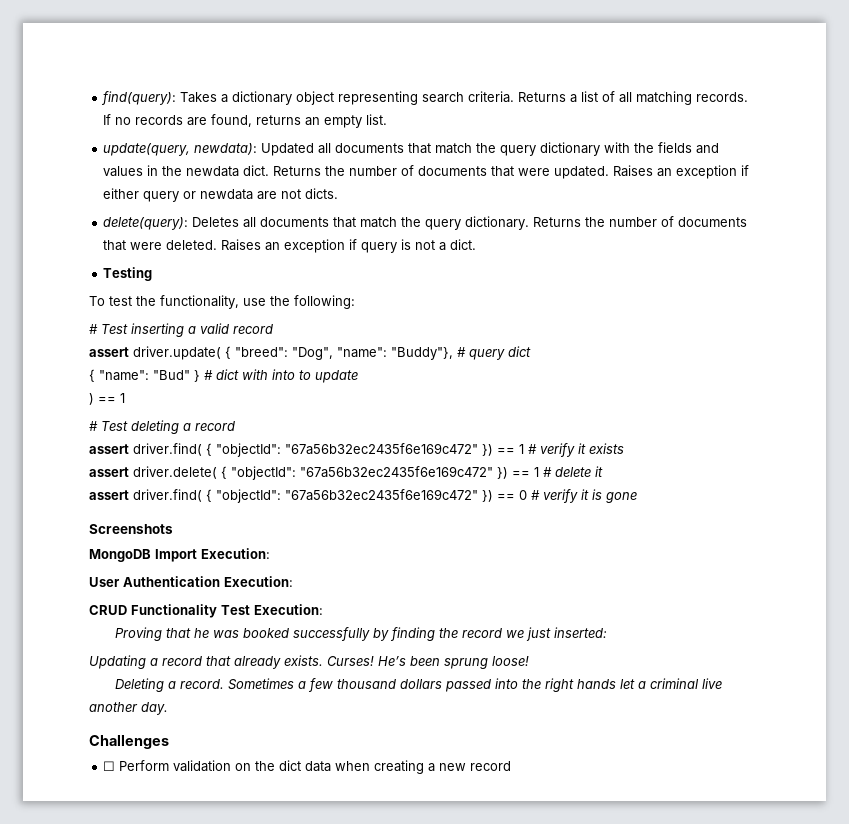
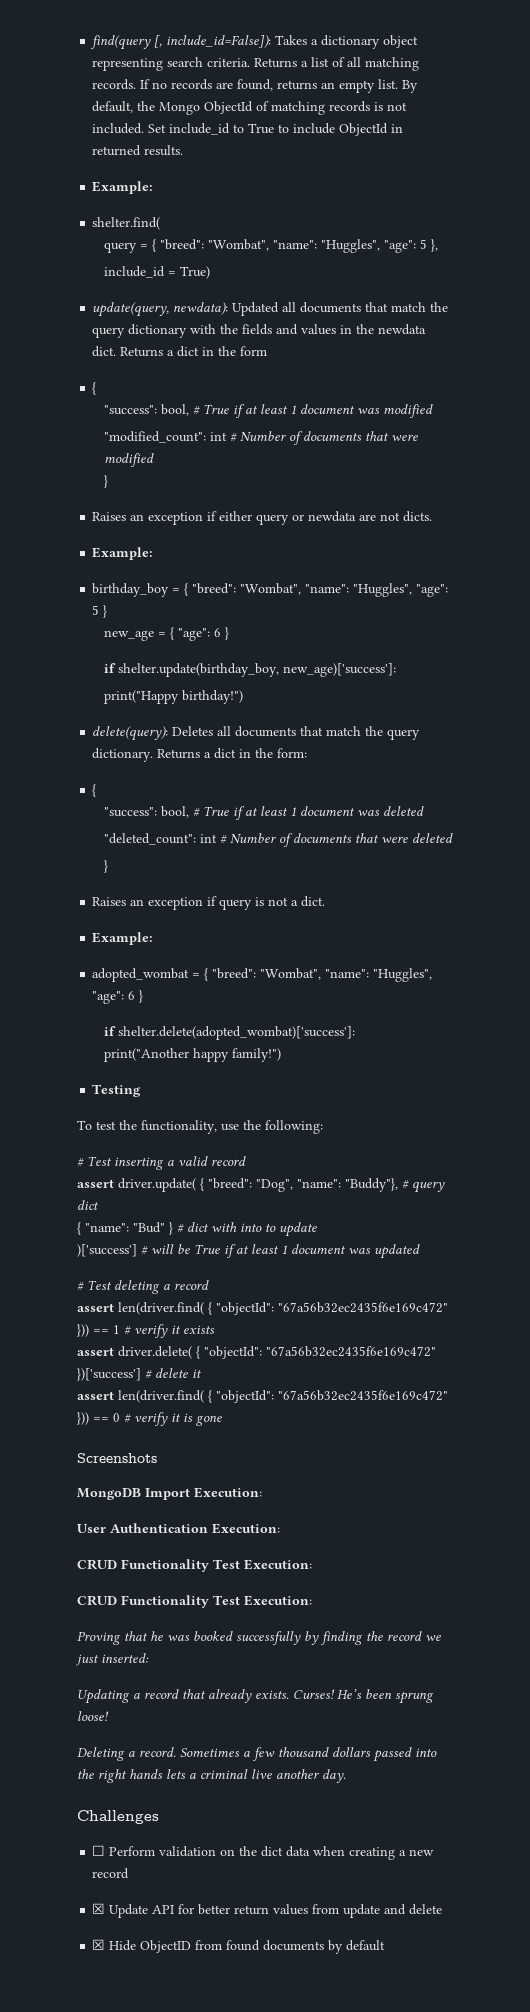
- find(query): Takes a dictionary object representing search criteria.
+ find(query [, include_id=False]): Takes a dictionary object representing search criteria.
+ By default, the Mongo ObjectId of matching records is not included. Set include_id to True to include ObjectId in returned results.
+ Example:
+ shelter.find(
+ query = { "breed": "Wombat", "name": "Huggles", "age": 5 },
+ include_id = True)
- Returns the number of documents that were updated. Raises an exception if either query or newdata are not dicts.
+ Returns a dict in the form
+ {
+ "success": bool, # True if at least 1 document was modified
+ "modified_count": int # Number of documents that were modified
+ }
+ Raises an exception if either query or newdata are not dicts.
+ Example:
+ birthday_boy = { "breed": "Wombat", "name": "Huggles", "age": 5 }
+ new_age = { "age": 6 }
+ if shelter.update(birthday_boy, new_age)['success']:
+ print("Happy birthday!")
- Returns the number of documents that were deleted. Raises an exception if query is not a dict.
+ Returns a dict in the form:
+ {
+ "success": bool, # True if at least 1 document was deleted
+ "deleted_count": int # Number of documents that were deleted
+ }
+ Raises an exception if query is not a dict.
+ Example:
+ adopted_wombat = { "breed": "Wombat", "name": "Huggles", "age": 6 }
+ if shelter.delete(adopted_wombat)['success']:
+ print("Another happy family!")
- ) == 1
+ )['success'] # will be True if at least 1 document was updated
- assert driver.find( { "objectId": "67a56b32ec2435f6e169c472" }) == 1 # verify it exists
+ assert len(driver.find( { "objectId": "67a56b32ec2435f6e169c472" })) == 1 # verify it exists
- assert driver.delete( { "objectId": "67a56b32ec2435f6e169c472" }) == 1 # delete it
+ assert driver.delete( { "objectId": "67a56b32ec2435f6e169c472" })['success'] # delete it
- assert driver.find( { "objectId": "67a56b32ec2435f6e169c472" }) == 0 # verify it is gone
+ assert len(driver.find( { "objectId": "67a56b32ec2435f6e169c472" })) == 0 # verify it is gone
  User Authentication Execution:
+ CRUD Functionality Test Execution:
- Sometimes a few thousand dollars passed into the right hands let a criminal live another day.
+ Sometimes a few thousand dollars passed into the right hands lets a criminal live another day.
+ ☒ Update API for better return values from update and delete
+ ☒ Hide ObjectID from found documents by default

